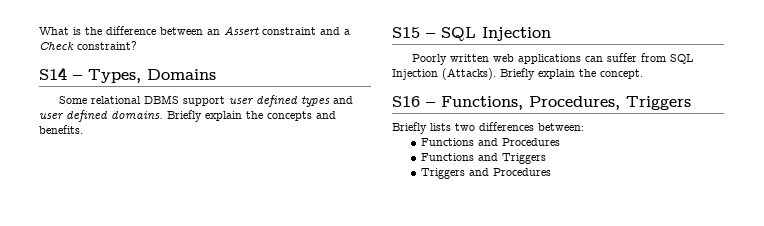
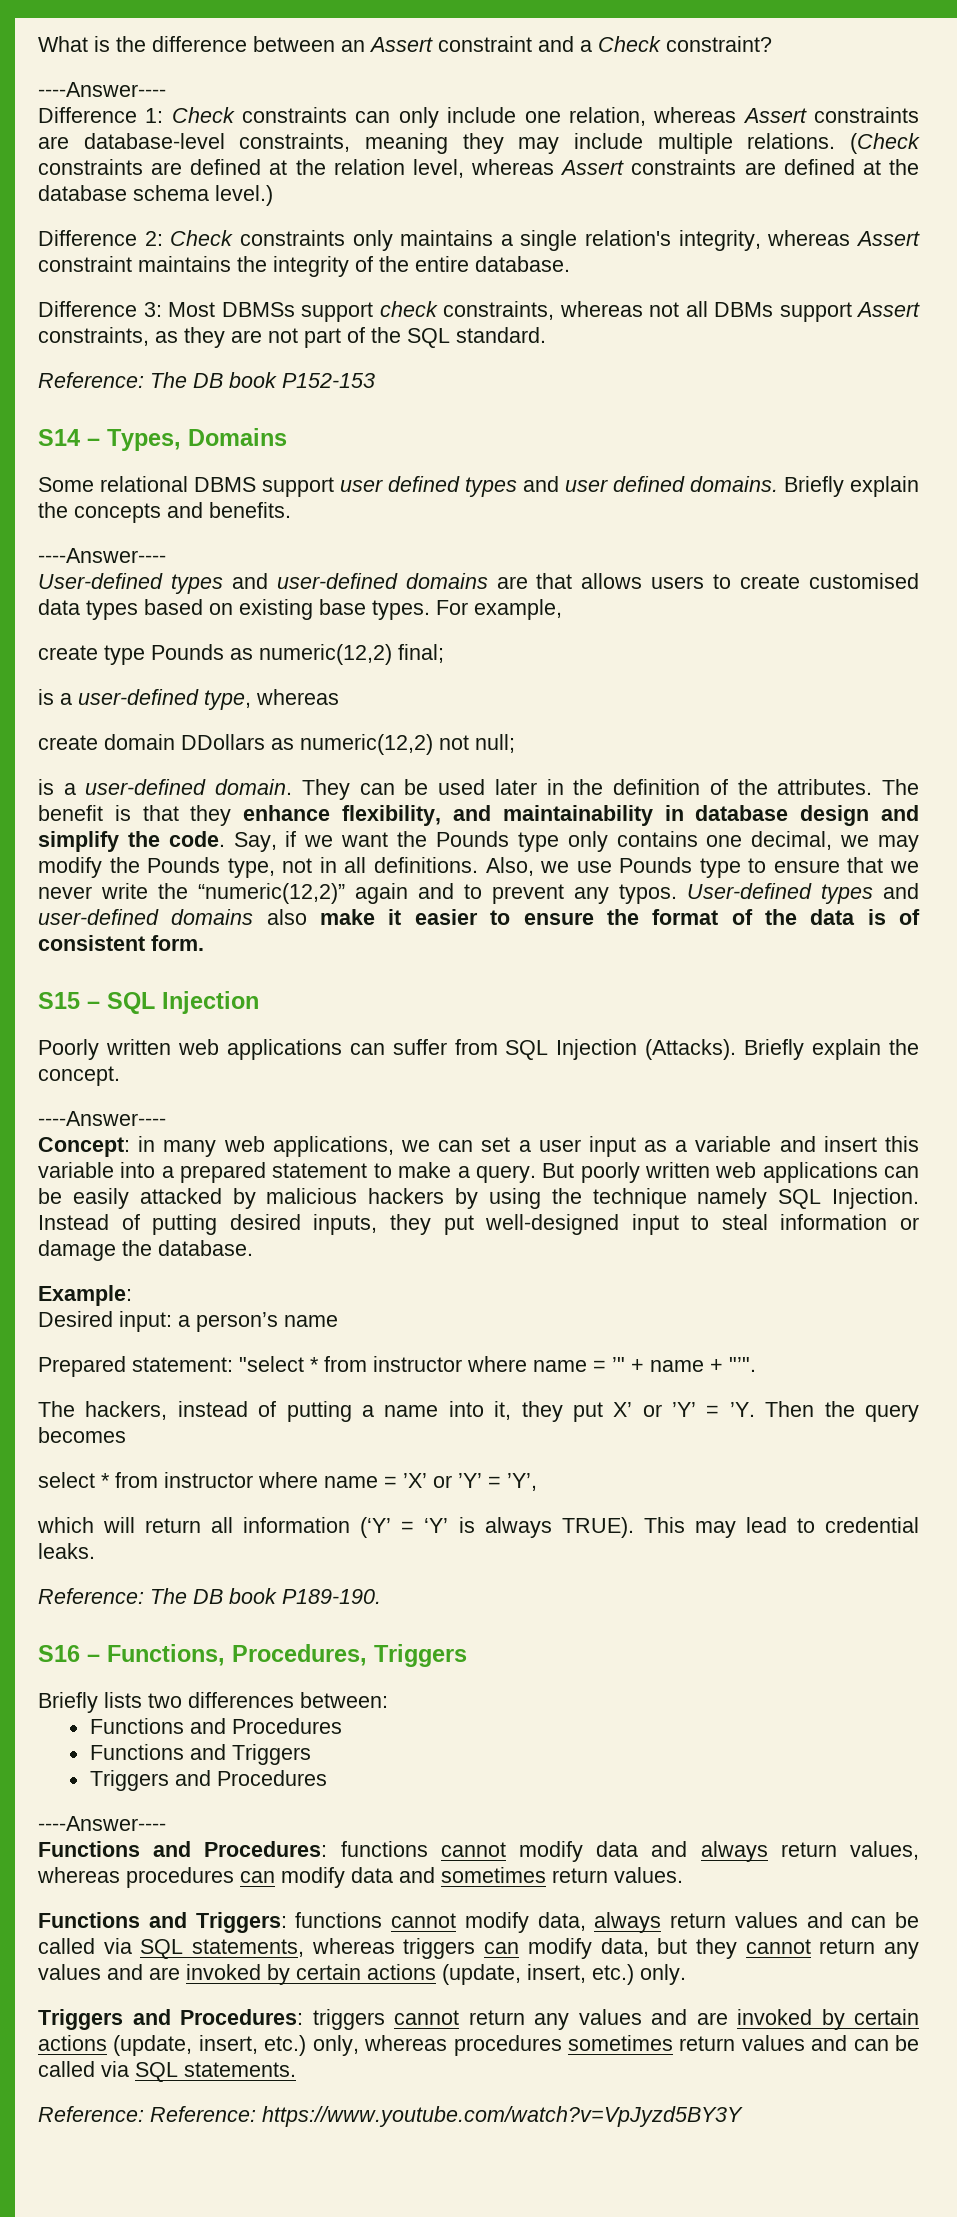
  What is the difference between an Assert constraint and a Check constraint?
+ ----Answer----
+ Difference 1: Check constraints can only include one relation, whereas Assert constraints are database-level constraints, meaning they may include multiple relations. (Check constraints are defined at the relation level, whereas Assert constraints are defined at the database schema level.)
+ Difference 2: Check constraints only maintains a single relation's integrity, whereas Assert constraint maintains the integrity of the entire database.
+ Difference 3: Most DBMSs support check constraints, whereas not all DBMs support Assert constraints, as they are not part of the SQL standard.
+ Reference: The DB book P152-153
  Briefly explain the concepts and benefits.
+ ----Answer----
+ User-defined types and user-defined domains are that allows users to create customised data types based on existing base types. For example,
+ create type Pounds as numeric(12,2) final;
+ is a user-defined type, whereas
+ create domain DDollars as numeric(12,2) not null;
+ is a user-defined domain. They can be used later in the definition of the attributes. The benefit is that they enhance flexibility, and maintainability in database design and simplify the code. Say, if we want the Pounds type only contains one decimal, we may modify the Pounds type, not in all definitions. Also, we use Pounds type to ensure that we never write the “numeric(12,2)” again and to prevent any typos. User-defined types and user-defined domains also make it easier to ensure the format of the data is of consistent form.
  Briefly explain the concept.
+ ----Answer----
+ Concept: in many web applications, we can set a user input as a variable and insert this variable into a prepared statement to make a query. But poorly written web applications can be easily attacked by malicious hackers by using the technique namely SQL Injection. Instead of putting desired inputs, they put well-designed input to steal information or damage the database.
+ Example:
+ Desired input: a person’s name
+ Prepared statement: "select * from instructor where name = ’" + name + "’".
+ The hackers, instead of putting a name into it, they put X’ or ’Y’ = ’Y. Then the query becomes
+ select * from instructor where name = ’X’ or ’Y’ = ’Y’,
+ which will return all information (‘Y’ = ‘Y’ is always TRUE). This may lead to credential leaks.
+ Reference: The DB book P189-190.
  Triggers and Procedures
+ ----Answer----
+ Functions and Procedures: functions cannot modify data and always return values, whereas procedures can modify data and sometimes return values.
+ Functions and Triggers: functions cannot modify data, always return values and can be called via SQL statements, whereas triggers can modify data, but they cannot return any values and are invoked by certain actions (update, insert, etc.) only.
+ Triggers and Procedures: triggers cannot return any values and are invoked by certain actions (update, insert, etc.) only, whereas procedures sometimes return values and can be called via SQL statements.
+ Reference: Reference: https://www.youtube.com/watch?v=VpJyzd5BY3Y

